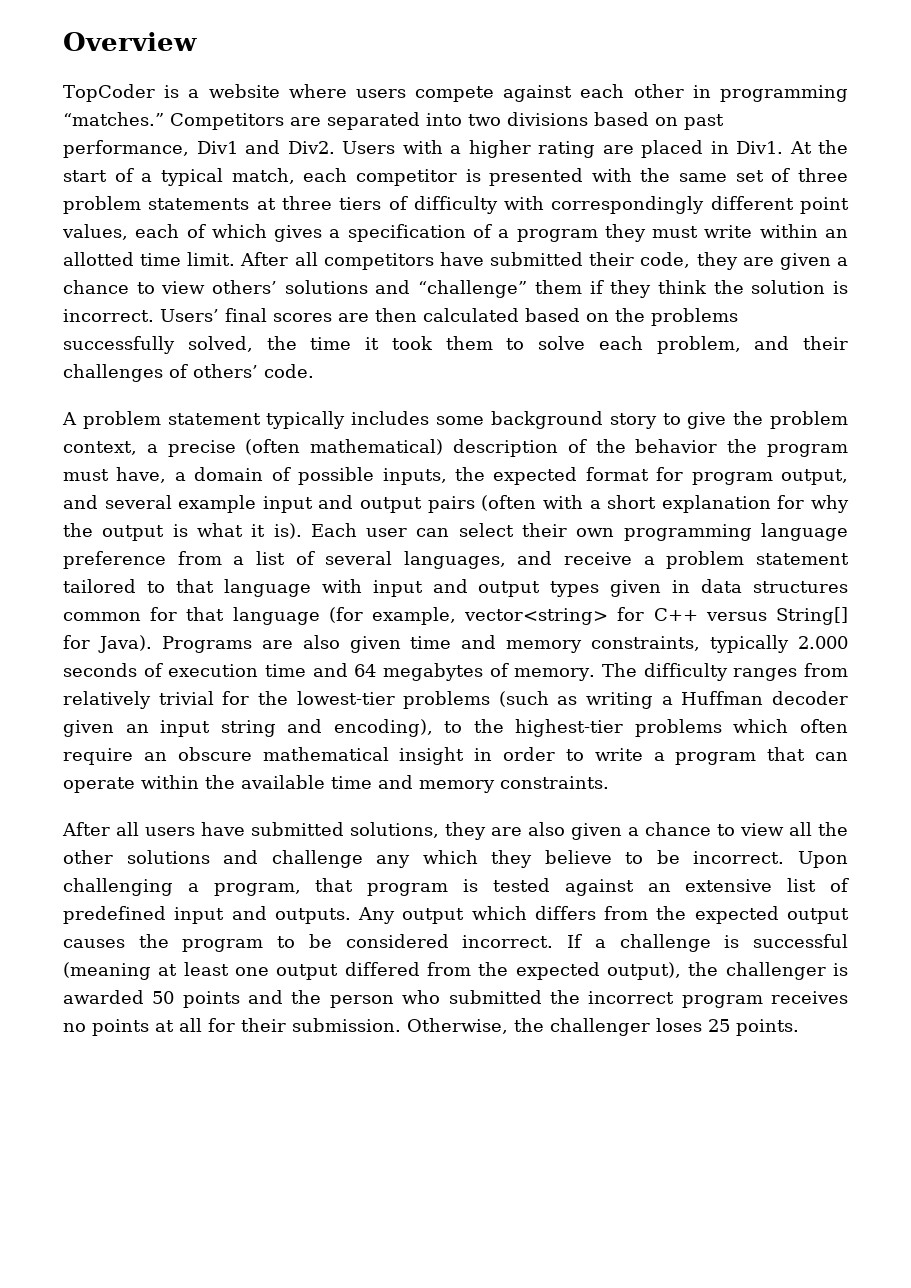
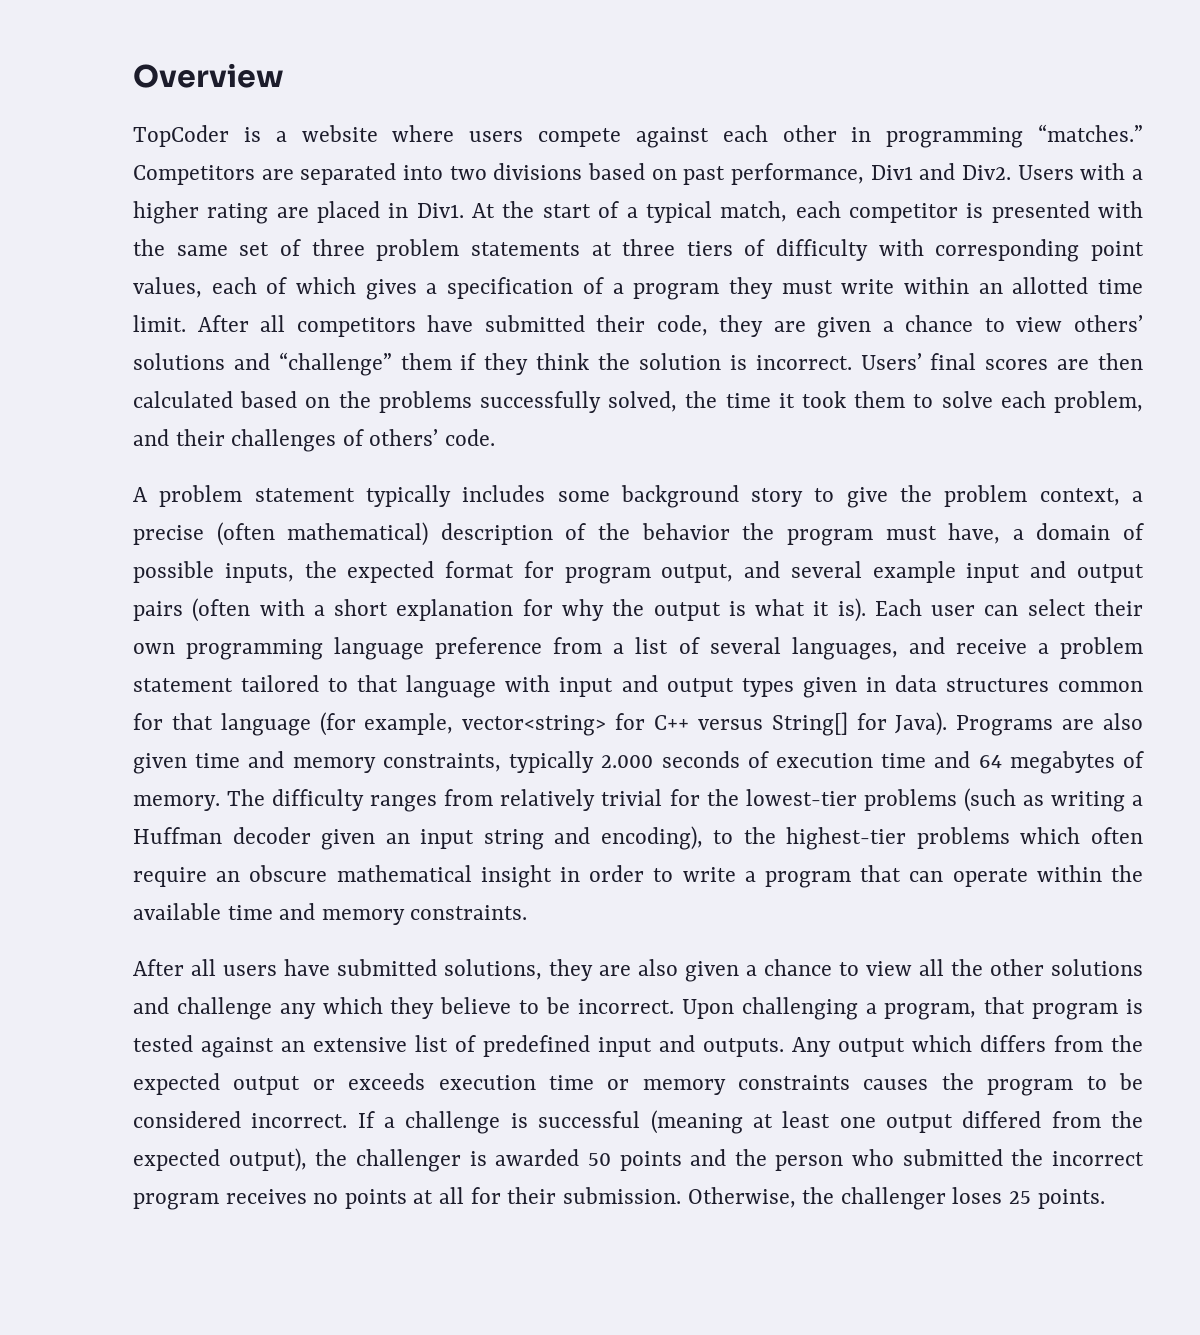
- At the start of a typical match, each competitor is presented with the same set of three problem statements at three tiers of difficulty with correspondingly different point values, each of which gives a specification of a program they must write within an allotted time limit.
+ At the start of a typical match, each competitor is presented with the same set of three problem statements at three tiers of difficulty with corresponding point values, each of which gives a specification of a program they must write within an allotted time limit.
- Any output which differs from the expected output causes the program to be considered incorrect.
+ Any output which differs from the expected output or exceeds execution time or memory constraints causes the program to be considered incorrect.

